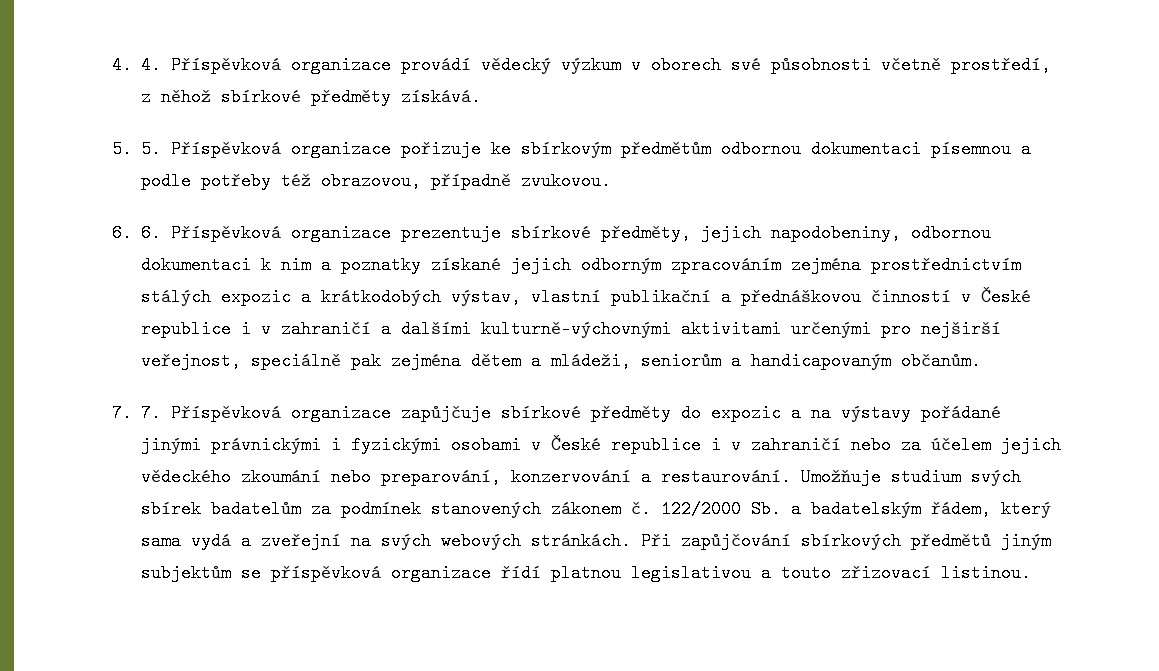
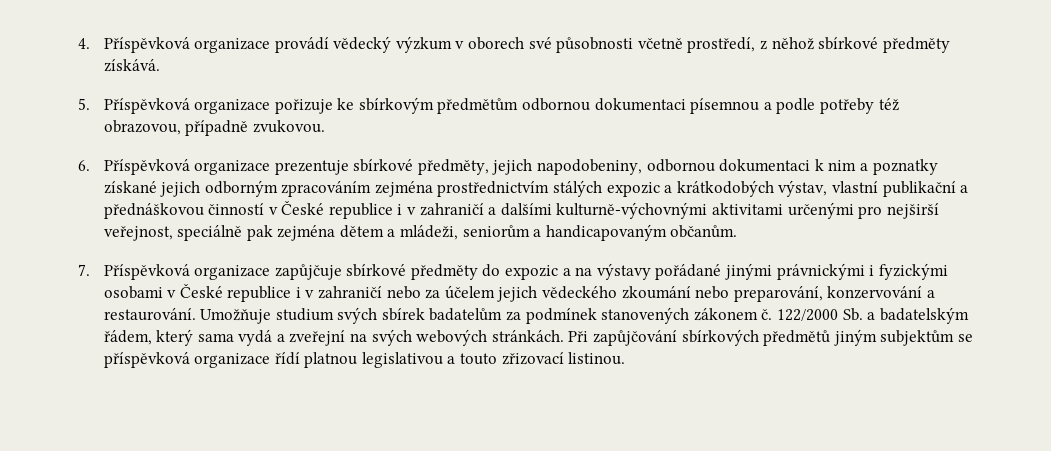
- 4. 4. Příspěvková organizace provádí vědecký výzkum v oborech své působnosti včetně prostředí, z něhož sbírkové předměty získává.
+ 4. Příspěvková organizace provádí vědecký výzkum v oborech své působnosti včetně prostředí, z něhož sbírkové předměty získává.
- 5. 5. Příspěvková organizace pořizuje ke sbírkovým předmětům odbornou dokumentaci písemnou a podle potřeby též obrazovou, případně zvukovou.
+ 5. Příspěvková organizace pořizuje ke sbírkovým předmětům odbornou dokumentaci písemnou a podle potřeby též obrazovou, případně zvukovou.
- 6. 6. Příspěvková organizace prezentuje sbírkové předměty, jejich napodobeniny, odbornou dokumentaci k nim a poznatky získané jejich odborným zpracováním zejména prostřednictvím stálých expozic a krátkodobých výstav, vlastní publikační a přednáškovou činností v České republice i v zahraničí a dalšími kulturně-výchovnými aktivitami určenými pro nejširší veřejnost, speciálně pak zejména dětem a mládeži, seniorům a handicapovaným občanům.
+ 6. Příspěvková organizace prezentuje sbírkové předměty, jejich napodobeniny, odbornou dokumentaci k nim a poznatky získané jejich odborným zpracováním zejména prostřednictvím stálých expozic a krátkodobých výstav, vlastní publikační a přednáškovou činností v České republice i v zahraničí a dalšími kulturně-výchovnými aktivitami určenými pro nejširší veřejnost, speciálně pak zejména dětem a mládeži, seniorům a handicapovaným občanům.
- 7. 7. Příspěvková organizace zapůjčuje sbírkové předměty do expozic a na výstavy pořádané jinými právnickými i fyzickými osobami v České republice i v zahraničí nebo za účelem jejich vědeckého zkoumání nebo preparování, konzervování a restaurování.
+ 7. Příspěvková organizace zapůjčuje sbírkové předměty do expozic a na výstavy pořádané jinými právnickými i fyzickými osobami v České republice i v zahraničí nebo za účelem jejich vědeckého zkoumání nebo preparování, konzervování a restaurování.

